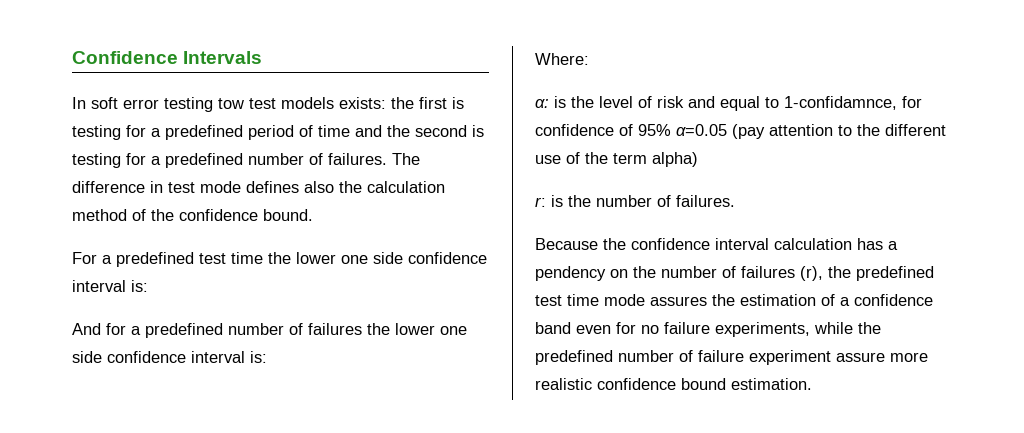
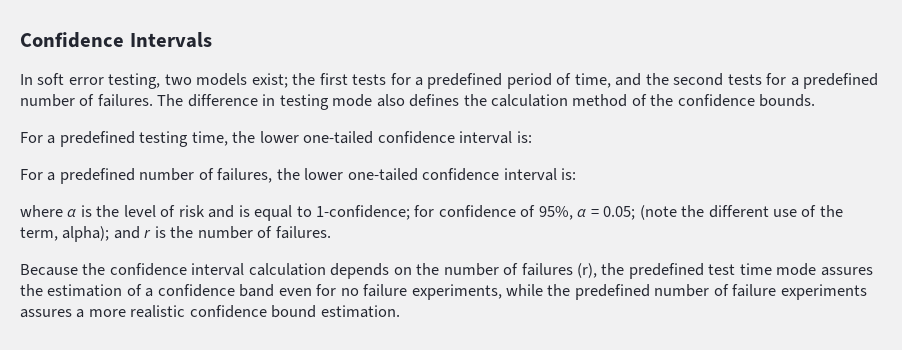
- In soft error testing tow test models exists: the first is testing for a predefined period of time and the second is testing for a predefined number of failures.
+ In soft error testing, two models exist; the first tests for a predefined period of time, and the second tests for a predefined number of failures.
- The difference in test mode defines also the calculation method of the confidence bound.
- For a predefined test time the lower one side confidence interval is:
- And for a predefined number of failures the lower one side confidence interval is:
- Where:
- α: is the level of risk and equal to 1-confidamnce, for confidence of 95% α=0.05 (pay attention to the different use of the term alpha)
- r: is the number of failures.
+ The difference in testing mode also defines the calculation method of the confidence bounds.
+ For a predefined testing time, the lower one-tailed confidence interval is:
+ For a predefined number of failures, the lower one-tailed confidence interval is:
+ where α is the level of risk and is equal to 1-confidence; for confidence of 95%, α = 0.05; (note the different use of the term, alpha); and r is the number of failures.
- Because the confidence interval calculation has a pendency on the number of failures (r), the predefined test time mode assures the estimation of a confidence band even for no failure experiments, while the predefined number of failure experiment assure more realistic confidence bound estimation.
+ Because the confidence interval calculation depends on the number of failures (r), the predefined test time mode assures the estimation of a confidence band even for no failure experiments, while the predefined number of failure experiments assures a more realistic confidence bound estimation.

